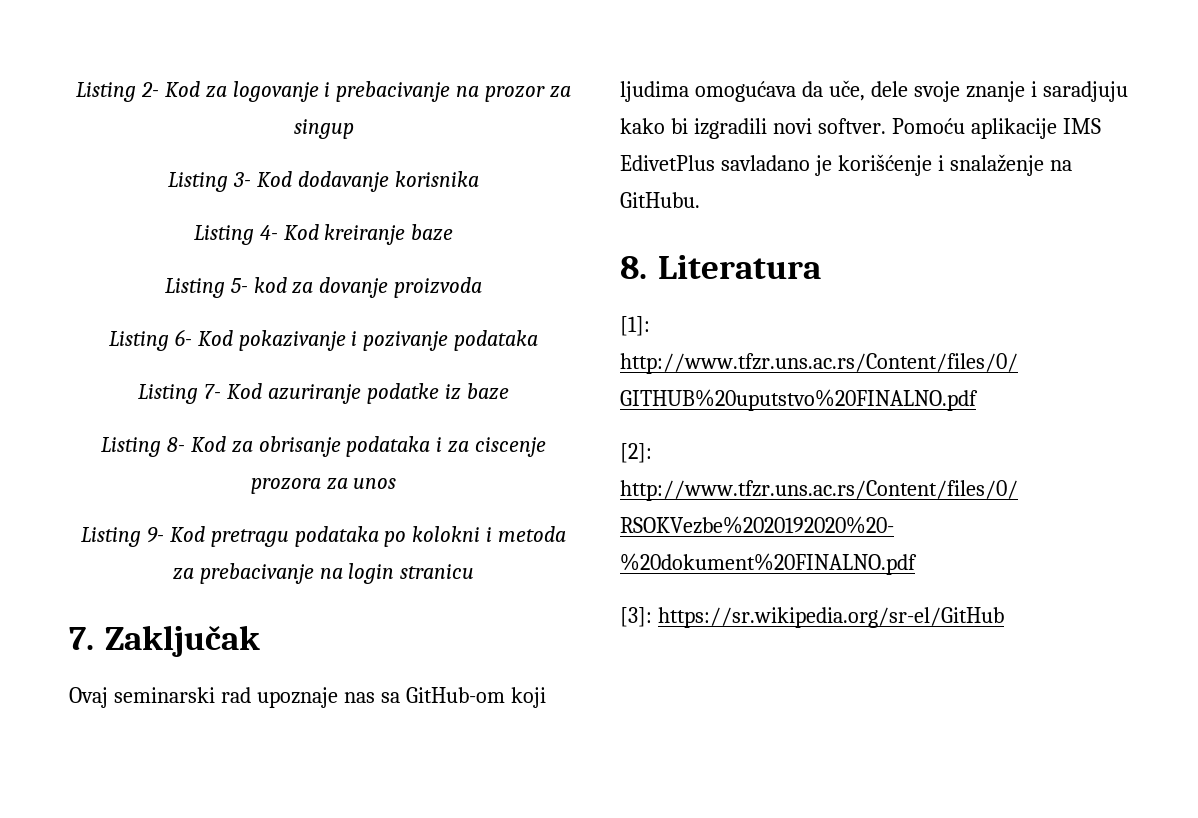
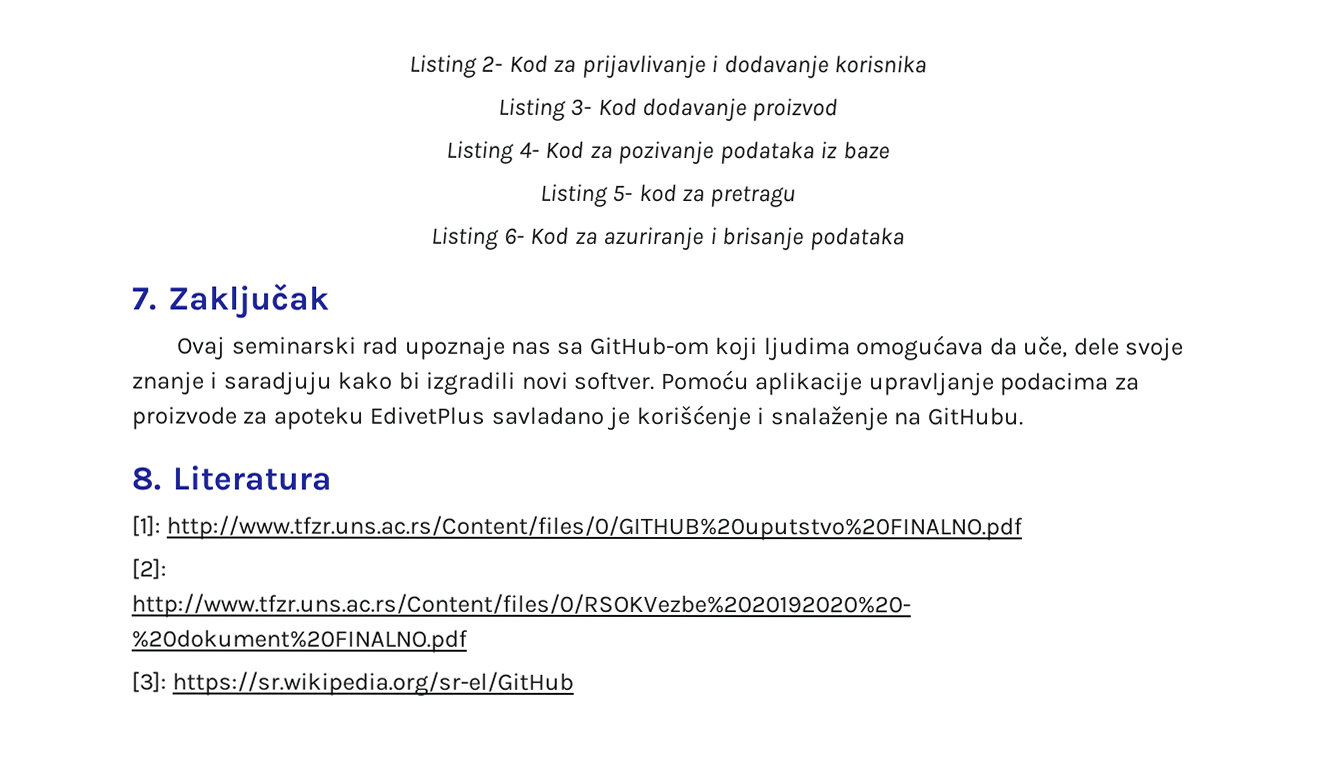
- Listing 2- Kod za logovanje i prebacivanje na prozor za singup
+ Listing 2- Kod za prijavlivanje i dodavanje korisnika
- Listing 3- Kod dodavanje korisnika
+ Listing 3- Kod dodavanje proizvod
- Listing 4- Kod kreiranje baze
+ Listing 4- Kod za pozivanje podataka iz baze
- Listing 5- kod za dovanje proizvoda
+ Listing 5- kod za pretragu
- Listing 6- Kod pokazivanje i pozivanje podataka
- Listing 7- Kod azuriranje podatke iz baze
- Listing 8- Kod za obrisanje podataka i za ciscenje prozora za unos
- Listing 9- Kod pretragu podataka po kolokni i metoda za prebacivanje na login stranicu
+ Listing 6- Kod za azuriranje i brisanje podataka
- Pomoću aplikacije IMS EdivetPlus savladano je korišćenje i snalaženje na GitHubu.
+ Pomoću aplikacije upravljanje podacima za proizvode za apoteku EdivetPlus savladano je korišćenje i snalaženje na GitHubu.

